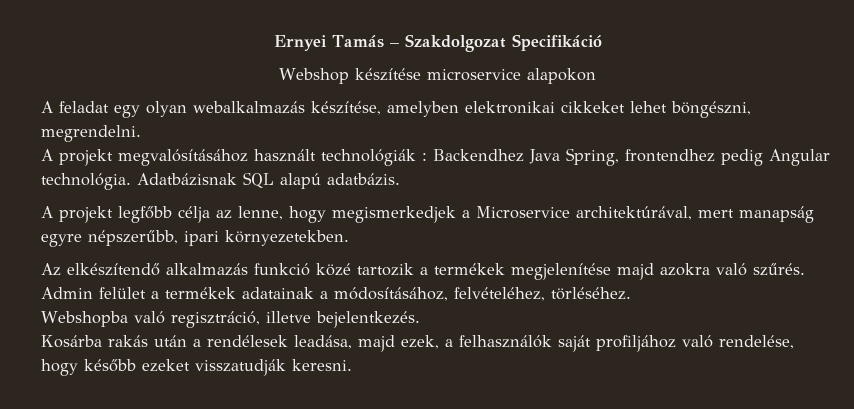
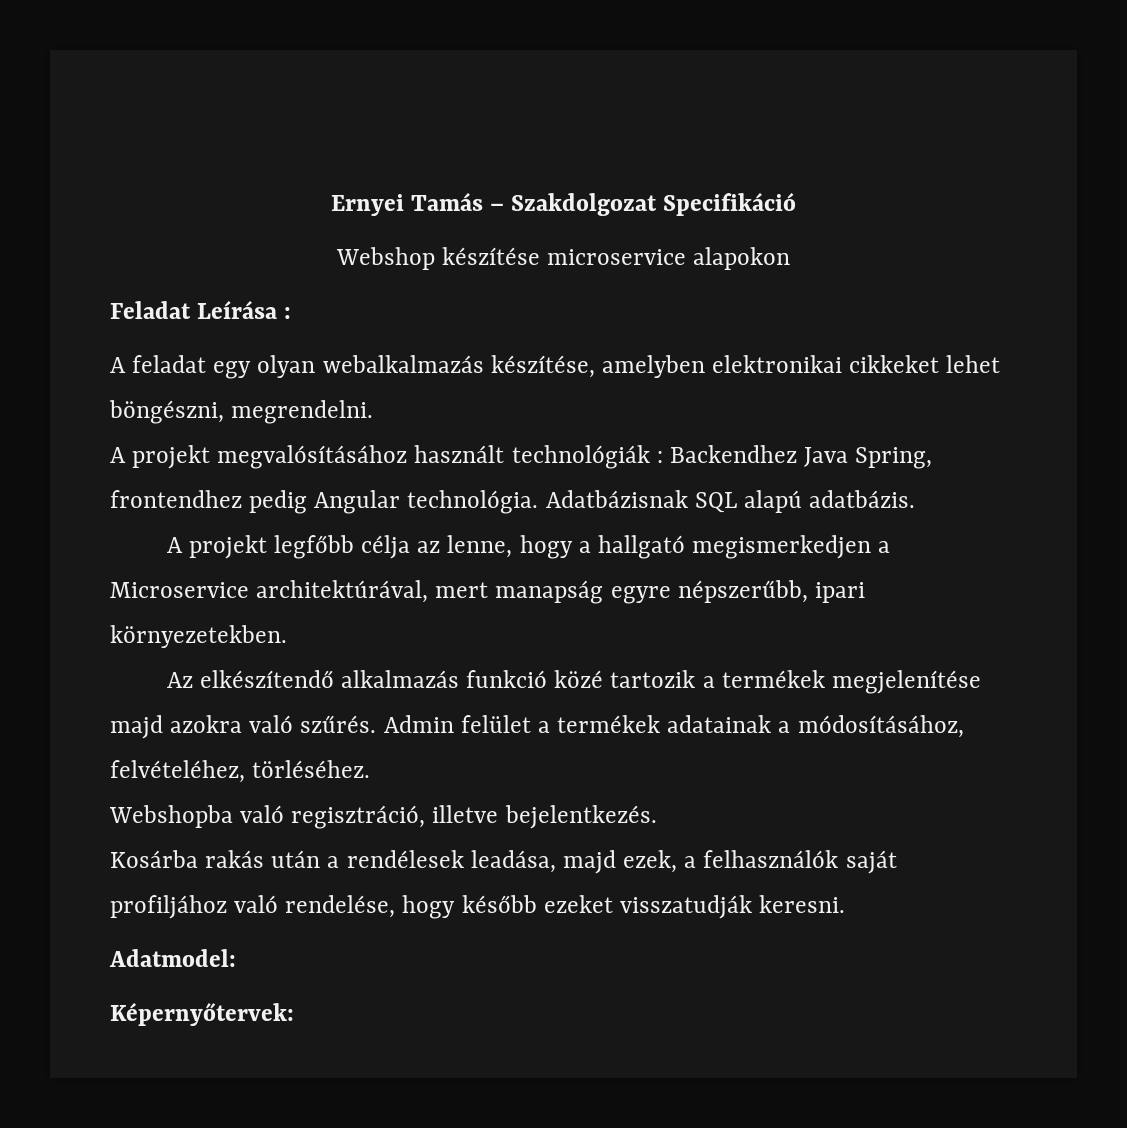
+ Feladat Leírása :
- A projekt legfőbb célja az lenne, hogy megismerkedjek a Microservice architektúrával, mert manapság egyre népszerűbb, ipari környezetekben.
+ A projekt legfőbb célja az lenne, hogy a hallgató megismerkedjen a Microservice architektúrával, mert manapság egyre népszerűbb, ipari környezetekben.
+ Adatmodel:
+ Képernyőtervek:

